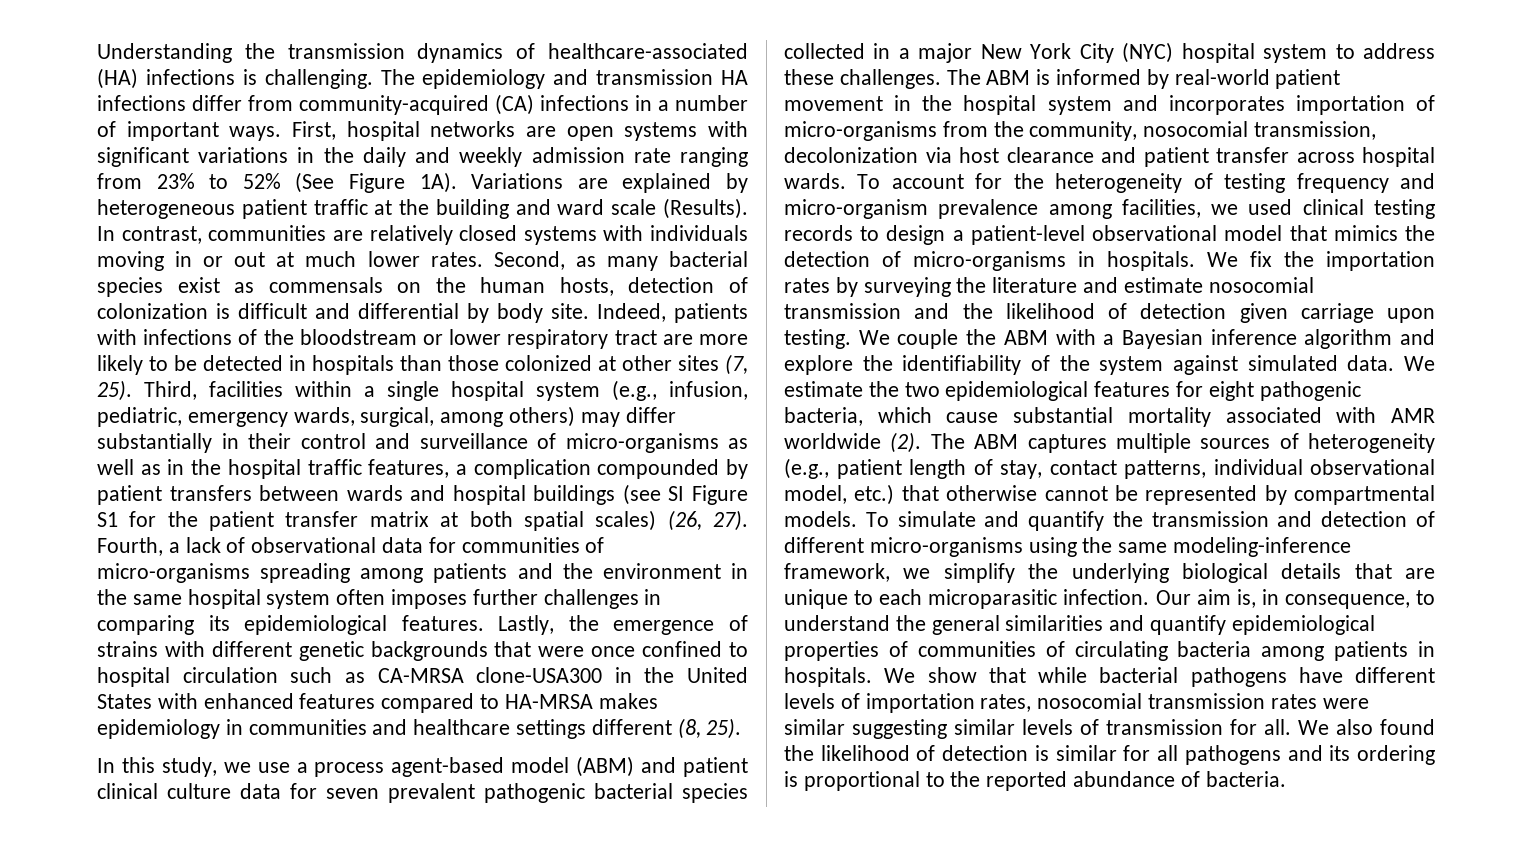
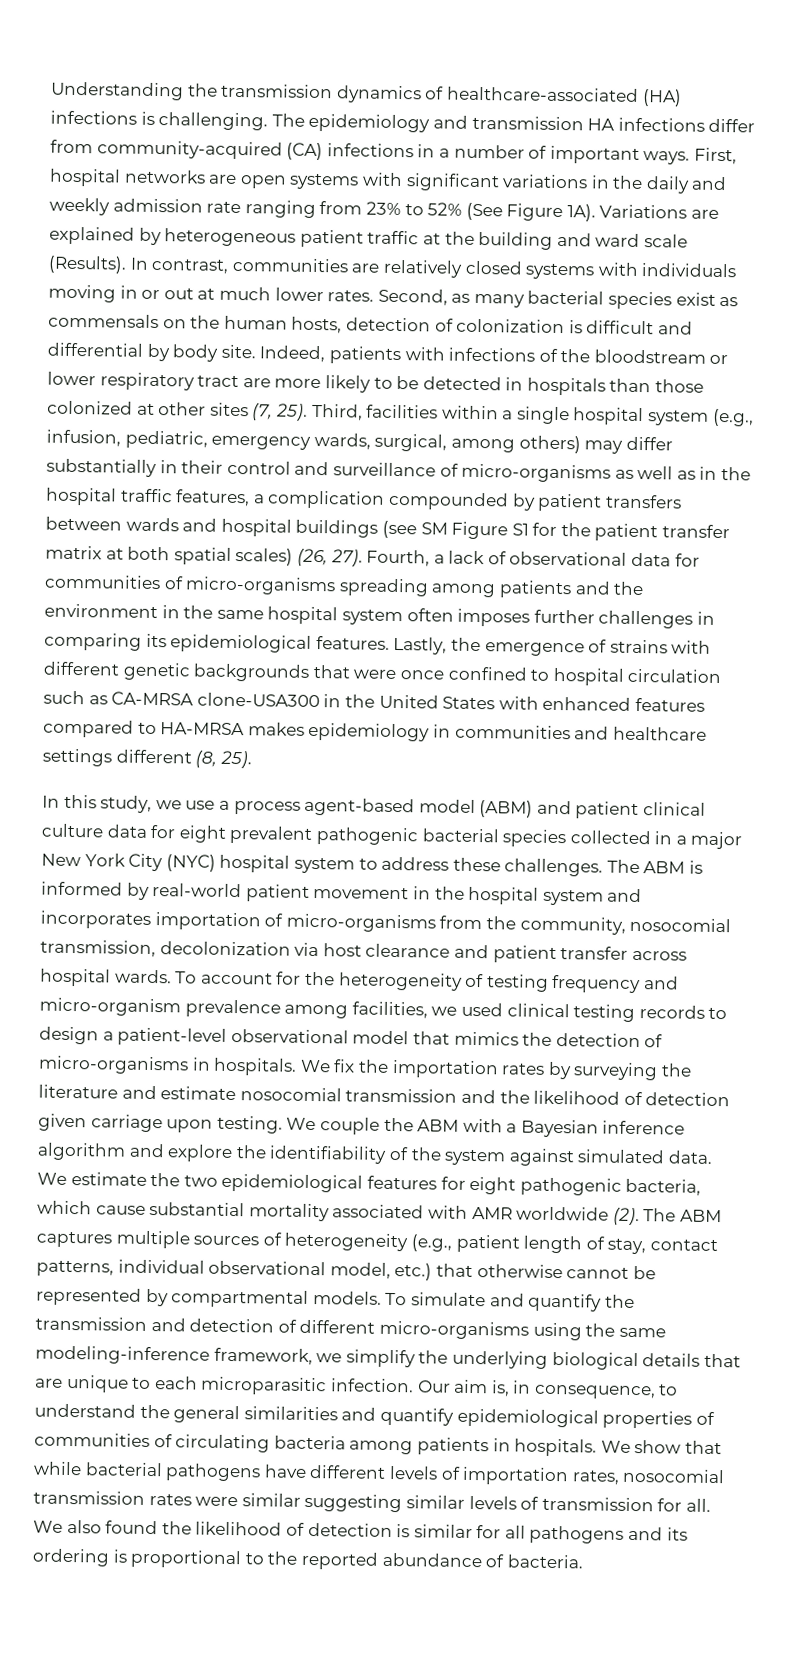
- Third, facilities within a single hospital system (e.g., infusion, pediatric, emergency wards, surgical, among others) may differ substantially in their control and surveillance of micro-organisms as well as in the hospital traffic features, a complication compounded by patient transfers between wards and hospital buildings (see SI Figure S1 for the patient transfer matrix at both spatial scales) (26, 27).
+ Third, facilities within a single hospital system (e.g., infusion, pediatric, emergency wards, surgical, among others) may differ substantially in their control and surveillance of micro-organisms as well as in the hospital traffic features, a complication compounded by patient transfers between wards and hospital buildings (see SM Figure S1 for the patient transfer matrix at both spatial scales) (26, 27).
- In this study, we use a process agent-based model (ABM) and patient clinical culture data for seven prevalent pathogenic bacterial species collected in a major New York City (NYC) hospital system to address these challenges.
+ In this study, we use a process agent-based model (ABM) and patient clinical culture data for eight prevalent pathogenic bacterial species collected in a major New York City (NYC) hospital system to address these challenges.

